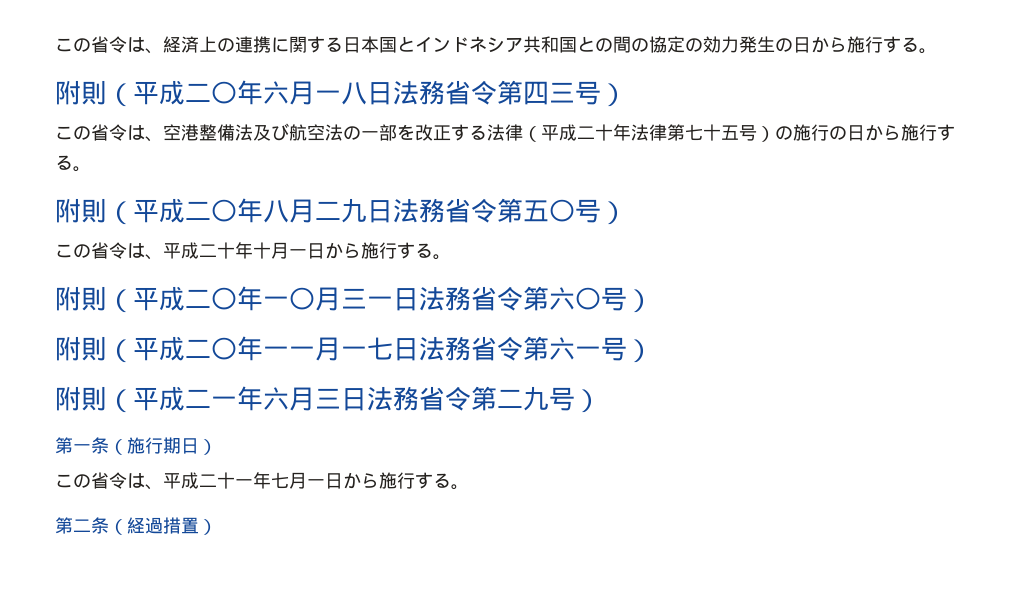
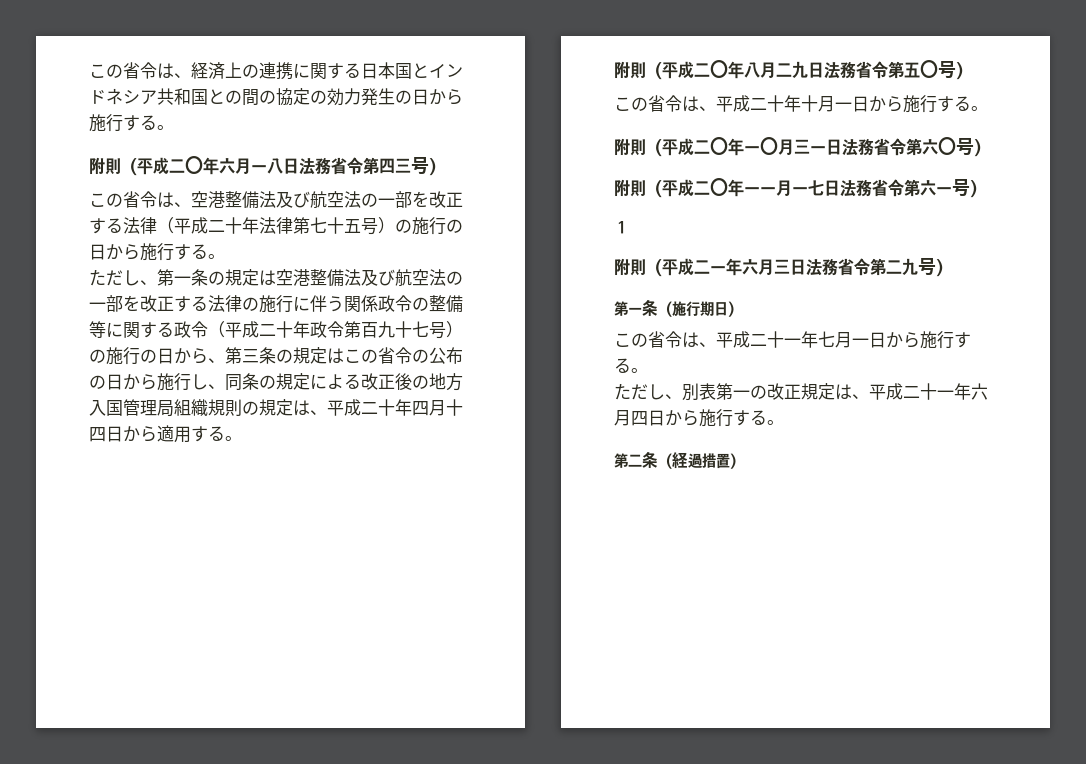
+ ただし、第一条の規定は空港整備法及び航空法の一部を改正する法律の施行に伴う関係政令の整備等に関する政令（平成二十年政令第百九十七号）の施行の日から、第三条の規定はこの省令の公布の日から施行し、同条の規定による改正後の地方入国管理局組織規則の規定は、平成二十年四月十四日から適用する。
+ １
+ ただし、別表第一の改正規定は、平成二十一年六月四日から施行する。

